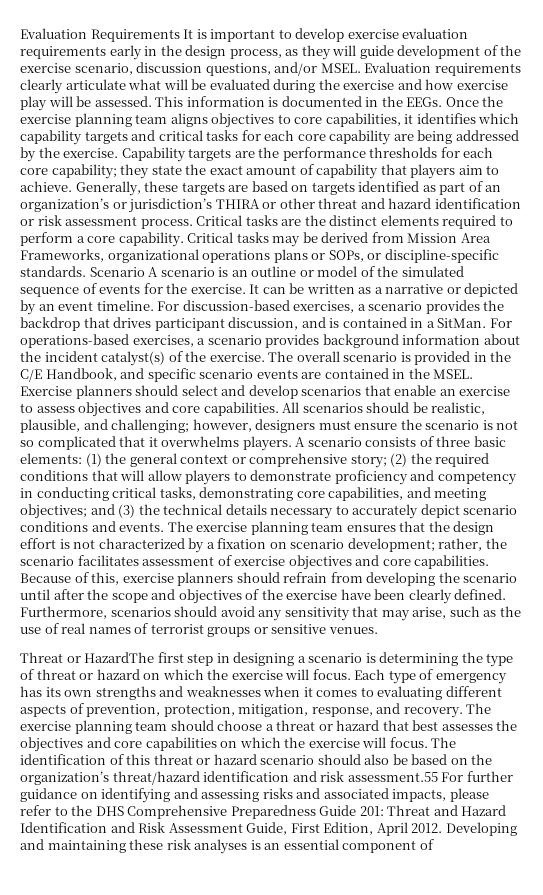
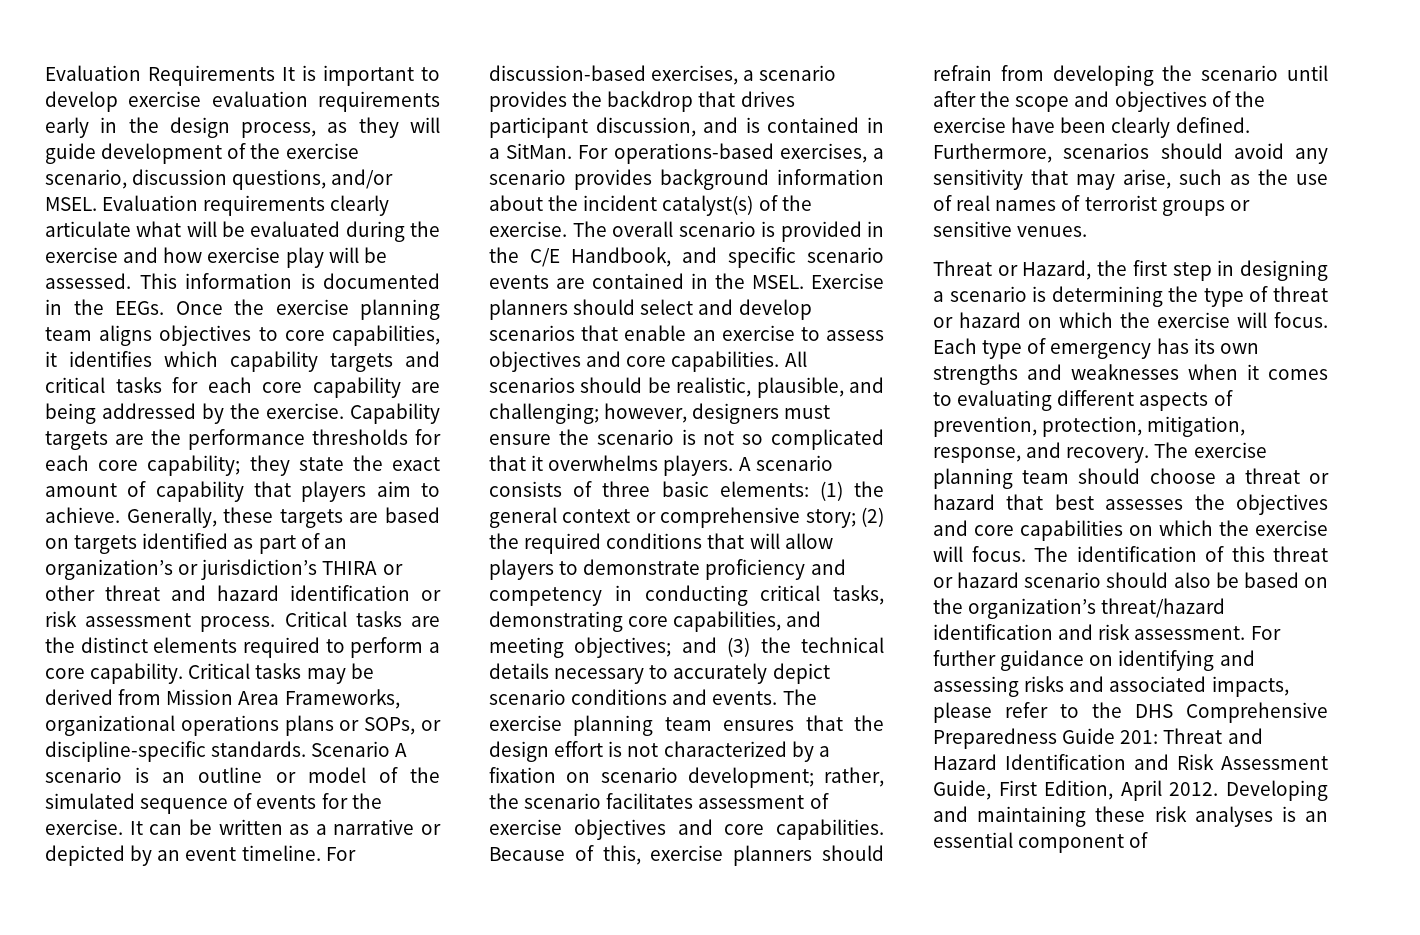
- Threat or HazardThe first step in designing a scenario is determining the type of threat or hazard on which the exercise will focus.
+ Threat or Hazard, the first step in designing a scenario is determining the type of threat or hazard on which the exercise will focus.
- The identification of this threat or hazard scenario should also be based on the organization’s threat/hazard identification and risk assessment.55 For further guidance on identifying and assessing risks and associated impacts, please refer to the DHS Comprehensive Preparedness Guide 201: Threat and Hazard Identification and Risk Assessment Guide, First Edition, April 2012.
+ The identification of this threat or hazard scenario should also be based on the organization’s threat/hazard identification and risk assessment. For further guidance on identifying and assessing risks and associated impacts, please refer to the DHS Comprehensive Preparedness Guide 201: Threat and Hazard Identification and Risk Assessment Guide, First Edition, April 2012.

